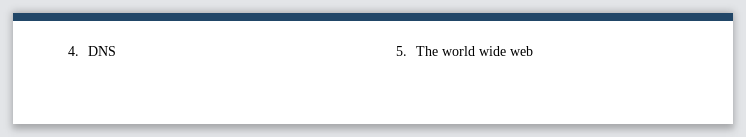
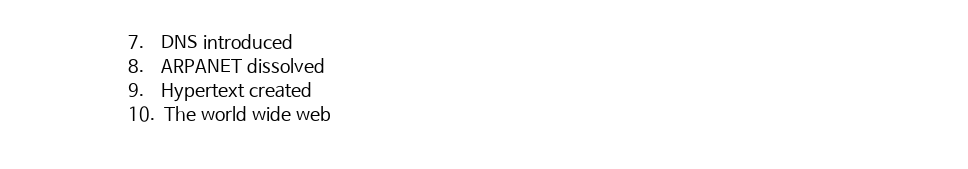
- 4. DNS
- 5. The world wide web
+ 7. DNS introduced
+ 8. ARPANET dissolved
+ 9. Hypertext created
+ 10. The world wide web

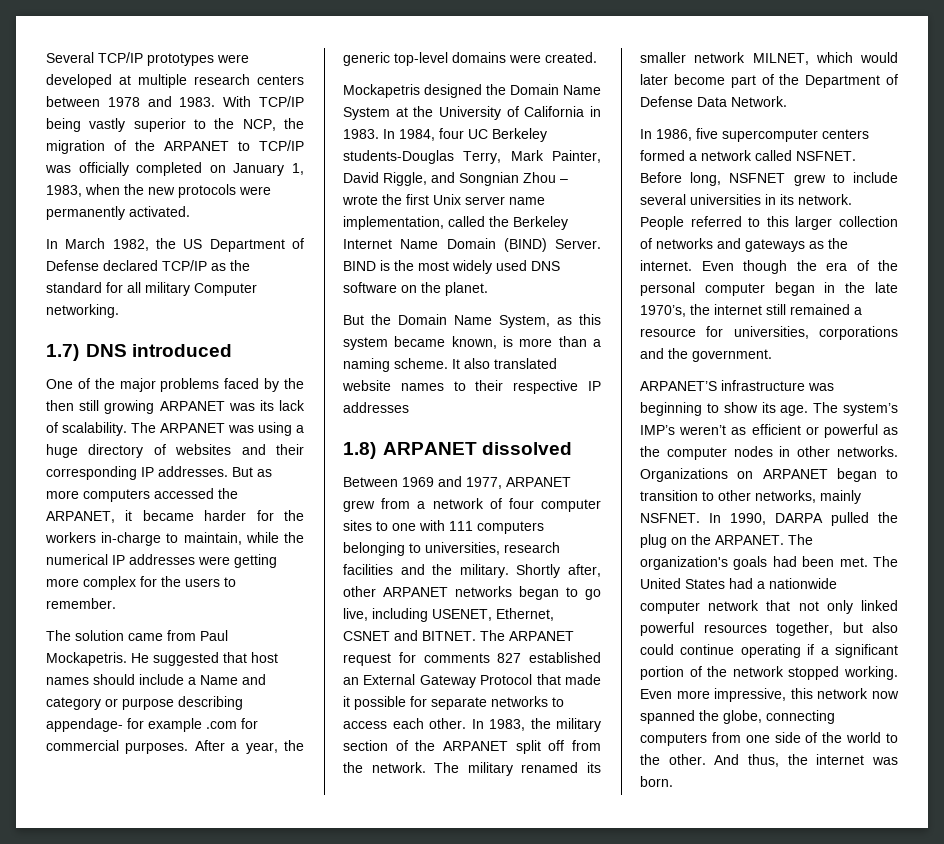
- 7. DNS introduced
- 8. ARPANET dissolved
- 9. Hypertext created
- 10. The world wide web
+ Several TCP/IP prototypes were developed at multiple research centers between 1978 and 1983. With TCP/IP being vastly superior to the NCP, the migration of the ARPANET to TCP/IP was officially completed on January 1, 1983, when the new protocols were permanently activated.
+ In March 1982, the US Department of Defense declared TCP/IP as the standard for all military Computer networking.
+ 1.7) DNS introduced
+ One of the major problems faced by the then still growing ARPANET was its lack of scalability. The ARPANET was using a huge directory of websites and their corresponding IP addresses. But as more computers accessed the ARPANET, it became harder for the workers in-charge to maintain, while the numerical IP addresses were getting more complex for the users to remember.
+ The solution came from Paul Mockapetris. He suggested that host names should include a Name and category or purpose describing appendage- for example .com for commercial purposes. After a year, the generic top-level domains were created.
+ Mockapetris designed the Domain Name System at the University of California in 1983. In 1984, four UC Berkeley students-Douglas Terry, Mark Painter, David Riggle, and Songnian Zhou – wrote the first Unix server name implementation, called the Berkeley Internet Name Domain (BIND) Server. BIND is the most widely used DNS software on the planet.
+ But the Domain Name System, as this system became known, is more than a naming scheme. It also translated website names to their respective IP addresses
+ 1.8) ARPANET dissolved
+ Between 1969 and 1977, ARPANET grew from a network of four computer sites to one with 111 computers belonging to universities, research facilities and the military. Shortly after, other ARPANET networks began to go live, including USENET, Ethernet, CSNET and BITNET. The ARPANET request for comments 827 established an External Gateway Protocol that made it possible for separate networks to access each other. In 1983, the military section of the ARPANET split off from the network. The military renamed its smaller network MILNET, which would later become part of the Department of Defense Data Network.
+ In 1986, five supercomputer centers formed a network called NSFNET. Before long, NSFNET grew to include several universities in its network. People referred to this larger collection of networks and gateways as the internet. Even though the era of the personal computer began in the late 1970’s, the internet still remained a resource for universities, corporations and the government.
+ ARPANET’S infrastructure was beginning to show its age. The system’s IMP’s weren’t as efficient or powerful as the computer nodes in other networks. Organizations on ARPANET began to transition to other networks, mainly NSFNET. In 1990, DARPA pulled the plug on the ARPANET. The organization's goals had been met. The United States had a nationwide computer network that not only linked powerful resources together, but also could continue operating if a significant portion of the network stopped working. Even more impressive, this network now spanned the globe, connecting computers from one side of the world to the other. And thus, the internet was born.

